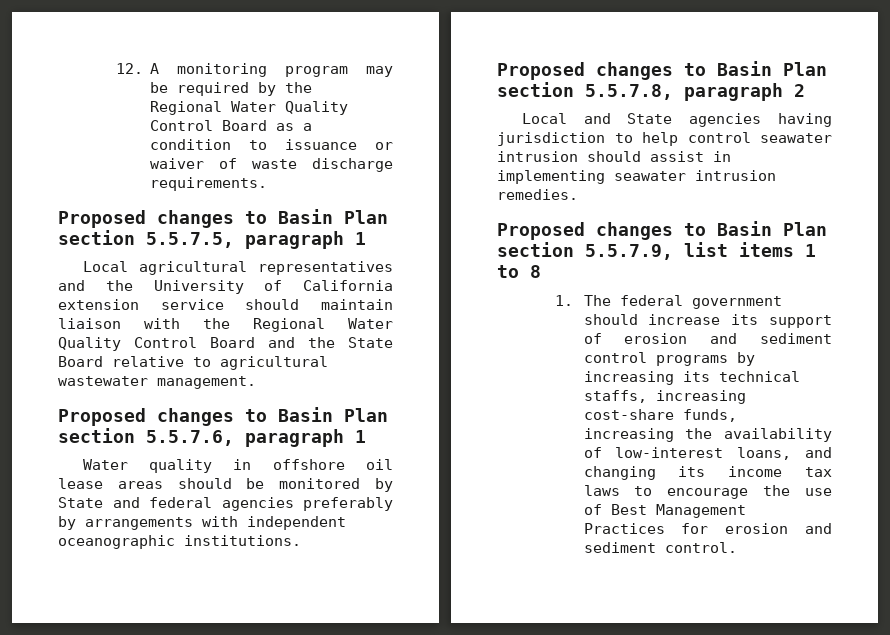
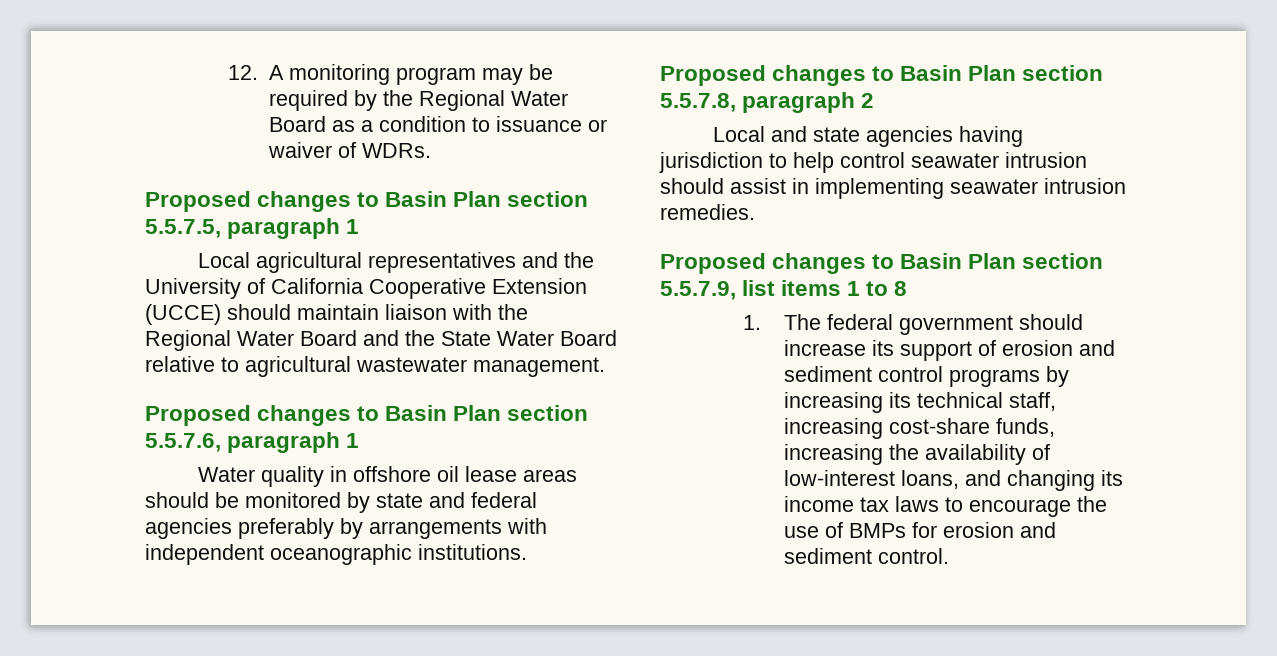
- 12. A monitoring program may be required by the Regional Water Quality Control Board as a condition to issuance or waiver of waste discharge requirements.
+ 12. A monitoring program may be required by the Regional Water Board as a condition to issuance or waiver of WDRs.
- Local agricultural representatives and the University of California extension service should maintain liaison with the Regional Water Quality Control Board and the State Board relative to agricultural wastewater management.
+ Local agricultural representatives and the University of California Cooperative Extension (UCCE) should maintain liaison with the Regional Water Board and the State Water Board relative to agricultural wastewater management.
- Water quality in offshore oil lease areas should be monitored by State and federal agencies preferably by arrangements with independent oceanographic institutions.
+ Water quality in offshore oil lease areas should be monitored by state and federal agencies preferably by arrangements with independent oceanographic institutions.
- Local and State agencies having jurisdiction to help control seawater intrusion should assist in implementing seawater intrusion remedies.
+ Local and state agencies having jurisdiction to help control seawater intrusion should assist in implementing seawater intrusion remedies.
- 1. The federal government should increase its support of erosion and sediment control programs by increasing its technical staffs, increasing cost-share funds, increasing the availability of low-interest loans, and changing its income tax laws to encourage the use of Best Management Practices for erosion and sediment control.
+ 1. The federal government should increase its support of erosion and sediment control programs by increasing its technical staff, increasing cost-share funds, increasing the availability of low-interest loans, and changing its income tax laws to encourage the use of BMPs for erosion and sediment control.

